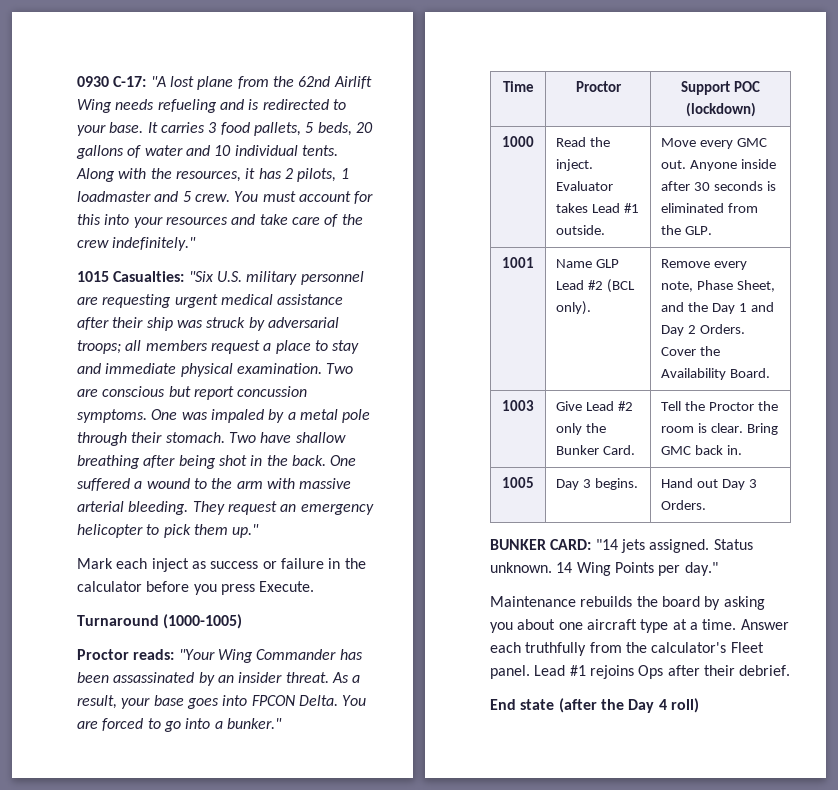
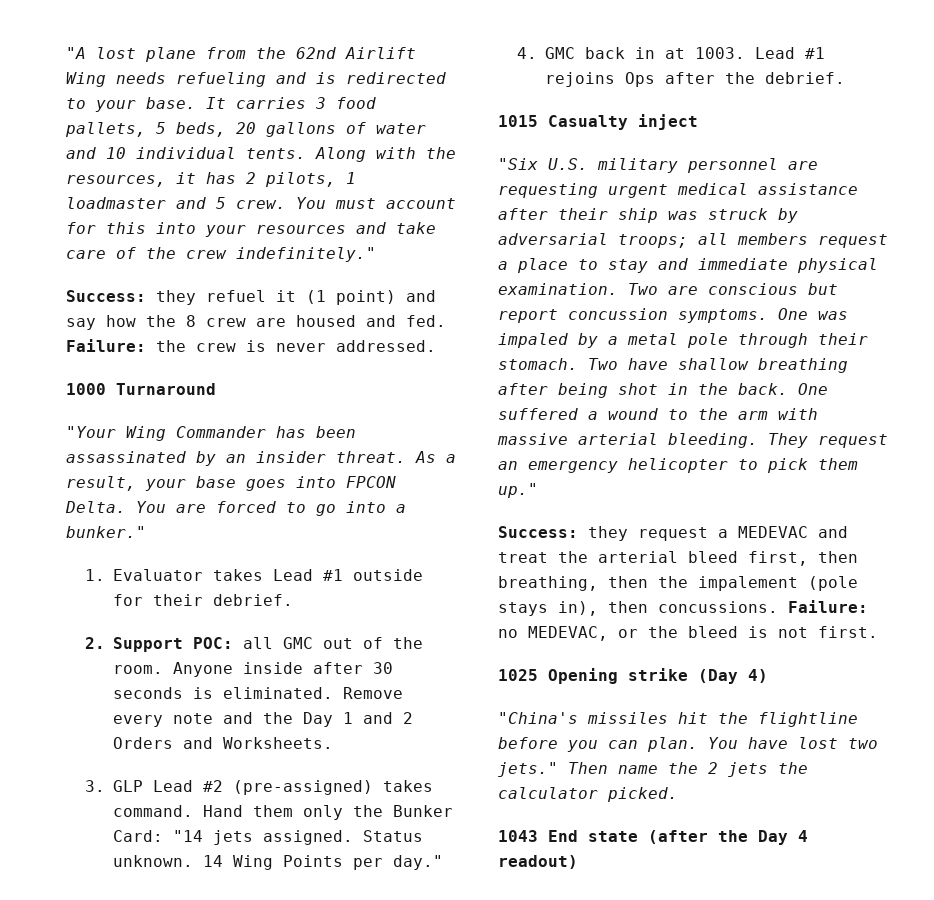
- 0930 C-17: "A lost plane from the 62nd Airlift Wing needs refueling and is redirected to your base.
+ "A lost plane from the 62nd Airlift Wing needs refueling and is redirected to your base.
+ Success: they refuel it (1 point) and say how the 8 crew are housed and fed. Failure: the crew is never addressed.
+ 1000 Turnaround
+ "Your Wing Commander has been assassinated by an insider threat. As a result, your base goes into FPCON Delta. You are forced to go into a bunker."
+ 1. Evaluator takes Lead #1 outside for their debrief.
+ 2. Support POC: all GMC out of the room. Anyone inside after 30 seconds is eliminated. Remove every note and the Day 1 and 2 Orders and Worksheets.
+ 3. GLP Lead #2 (pre-assigned) takes command. Hand them only the Bunker Card: "14 jets assigned. Status unknown. 14 Wing Points per day."
+ 4. GMC back in at 1003. Lead #1 rejoins Ops after the debrief.
- 1015 Casualties: "Six U.S. military personnel are requesting urgent medical assistance after their ship was struck by adversarial troops; all members request a place to stay and immediate physical examination.
+ 1015 Casualty inject
+ "Six U.S. military personnel are requesting urgent medical assistance after their ship was struck by adversarial troops; all members request a place to stay and immediate physical examination.
- Mark each inject as success or failure in the calculator before you press Execute.
- Turnaround (1000-1005)
- Proctor reads: "Your Wing Commander has been assassinated by an insider threat. As a result, your base goes into FPCON Delta. You are forced to go into a bunker."
- Time | Proctor | Support POC (lockdown)
- 1000 | Read the inject. Evaluator takes Lead #1 outside. | Move every GMC out. Anyone inside after 30 seconds is eliminated from the GLP.
- 1001 | Name GLP Lead #2 (BCL only). | Remove every note, Phase Sheet, and the Day 1 and Day 2 Orders. Cover the Availability Board.
- 1003 | Give Lead #2 only the Bunker Card. | Tell the Proctor the room is clear. Bring GMC back in.
- 1005 | Day 3 begins. | Hand out Day 3 Orders.
- BUNKER CARD: "14 jets assigned. Status unknown. 14 Wing Points per day."
- Maintenance rebuilds the board by asking you about one aircraft type at a time. Answer each truthfully from the calculator's Fleet panel. Lead #1 rejoins Ops after their debrief.
- End state (after the Day 4 roll)
+ Success: they request a MEDEVAC and treat the arterial bleed first, then breathing, then the impalement (pole stays in), then concussions. Failure: no MEDEVAC, or the bleed is not first.
+ 1025 Opening strike (Day 4)
+ "China's missiles hit the flightline before you can plan. You have lost two jets." Then name the 2 jets the calculator picked.
+ 1043 End state (after the Day 4 readout)

